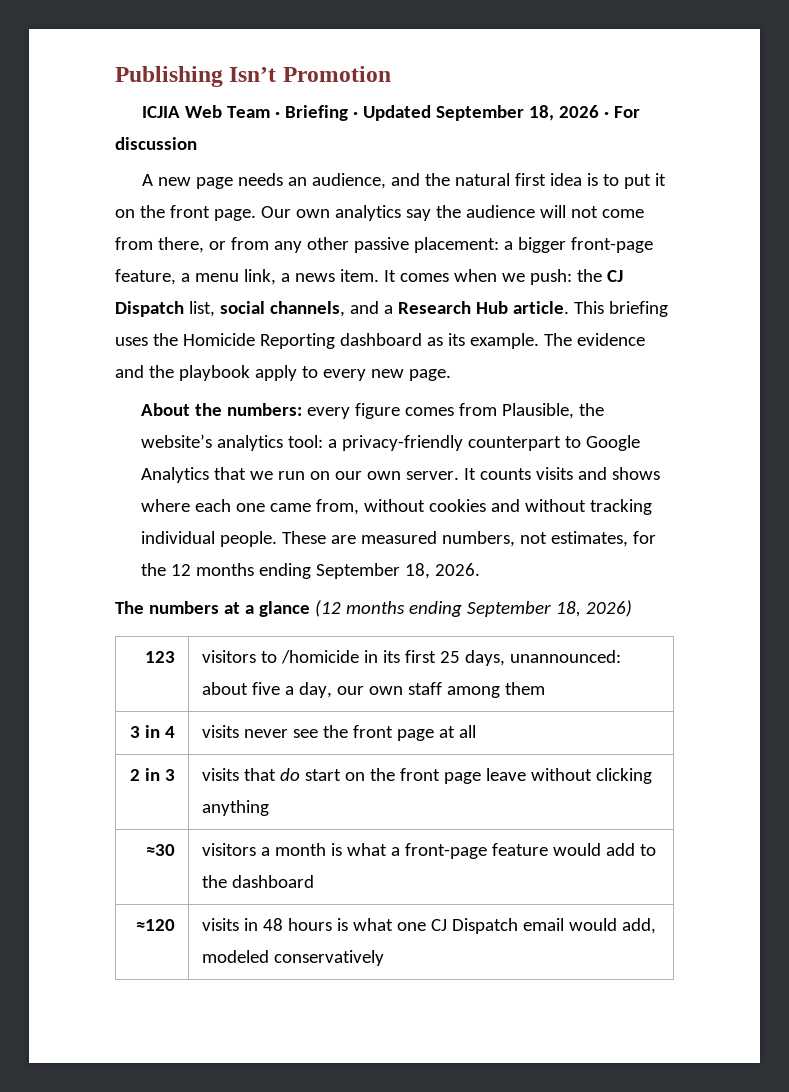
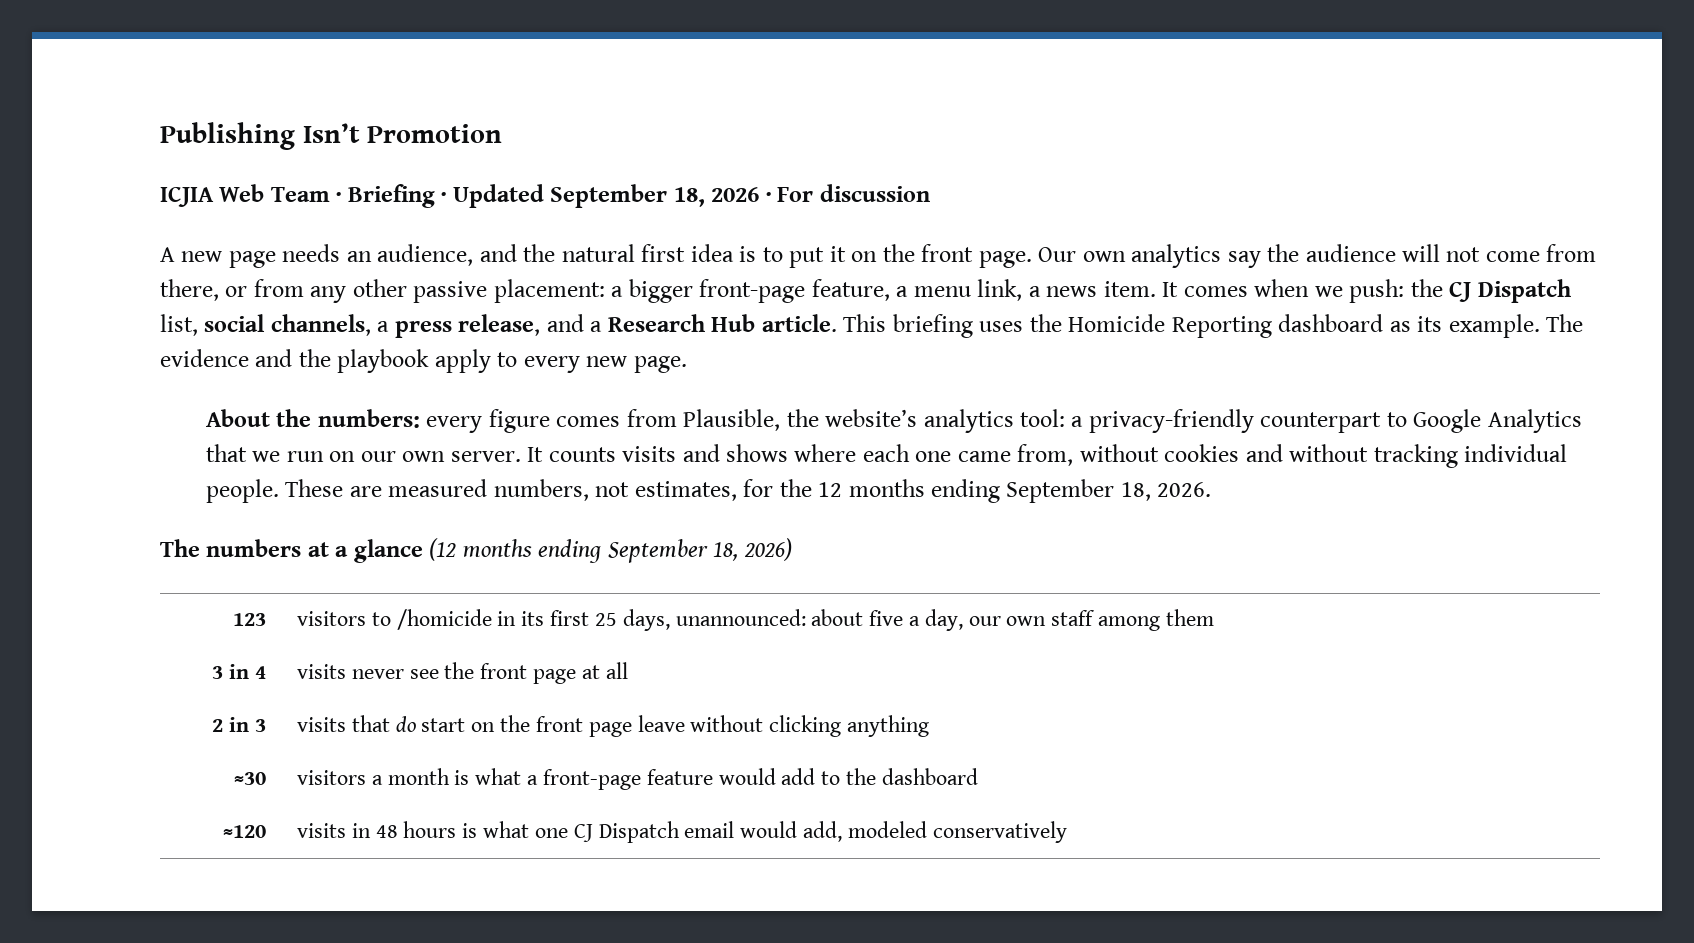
- It comes when we push: the CJ Dispatch list, social channels, and a Research Hub article.
+ It comes when we push: the CJ Dispatch list, social channels, a press release, and a Research Hub article.

